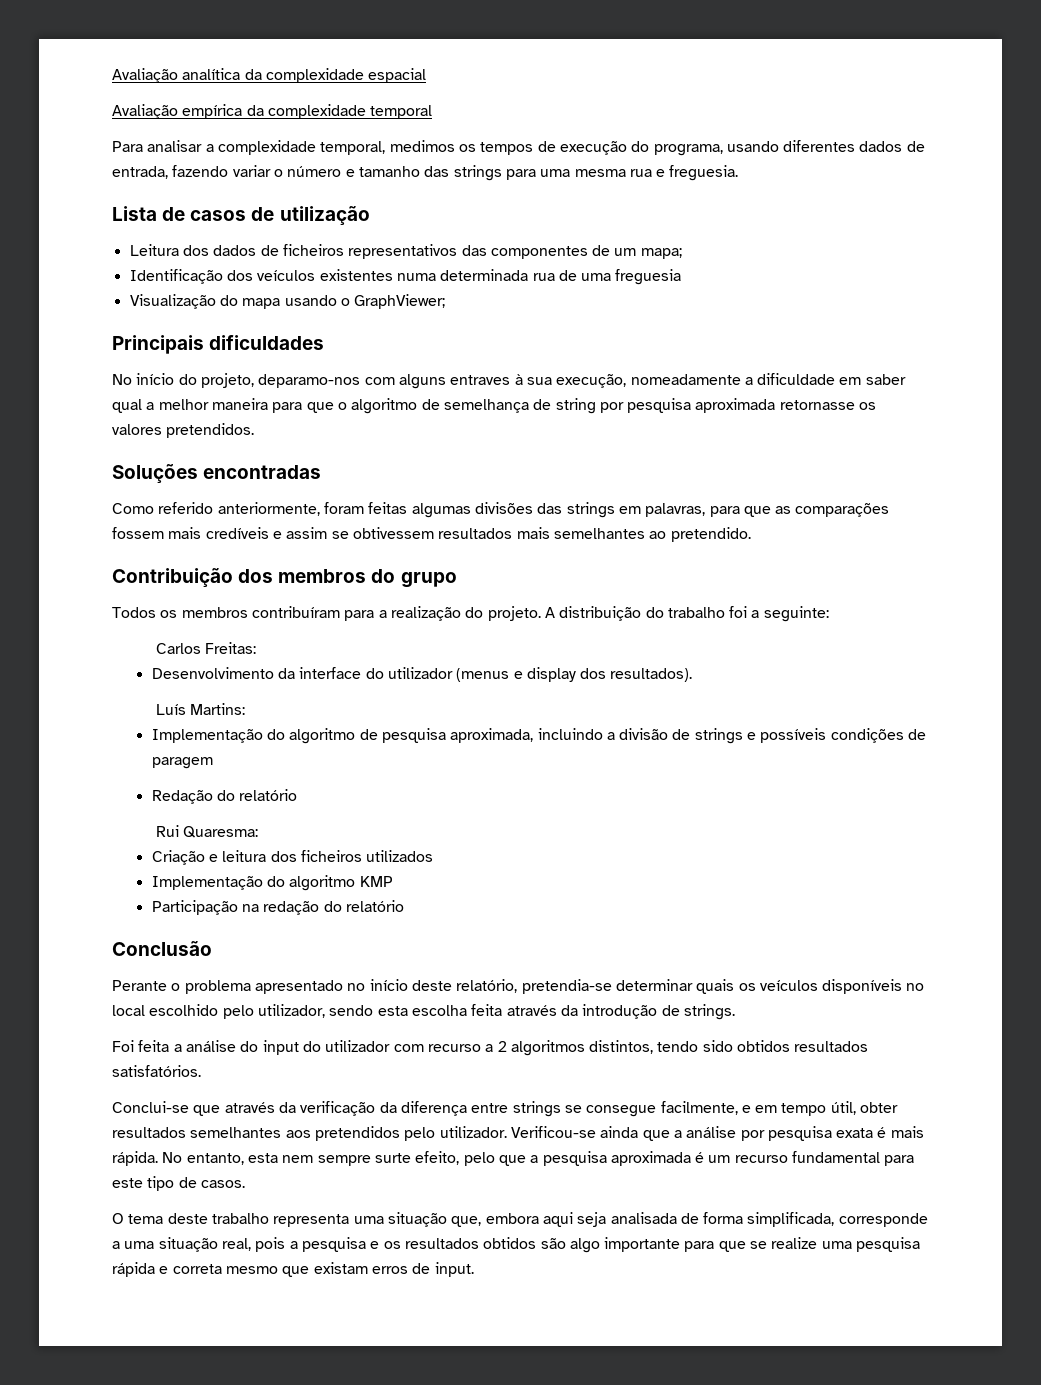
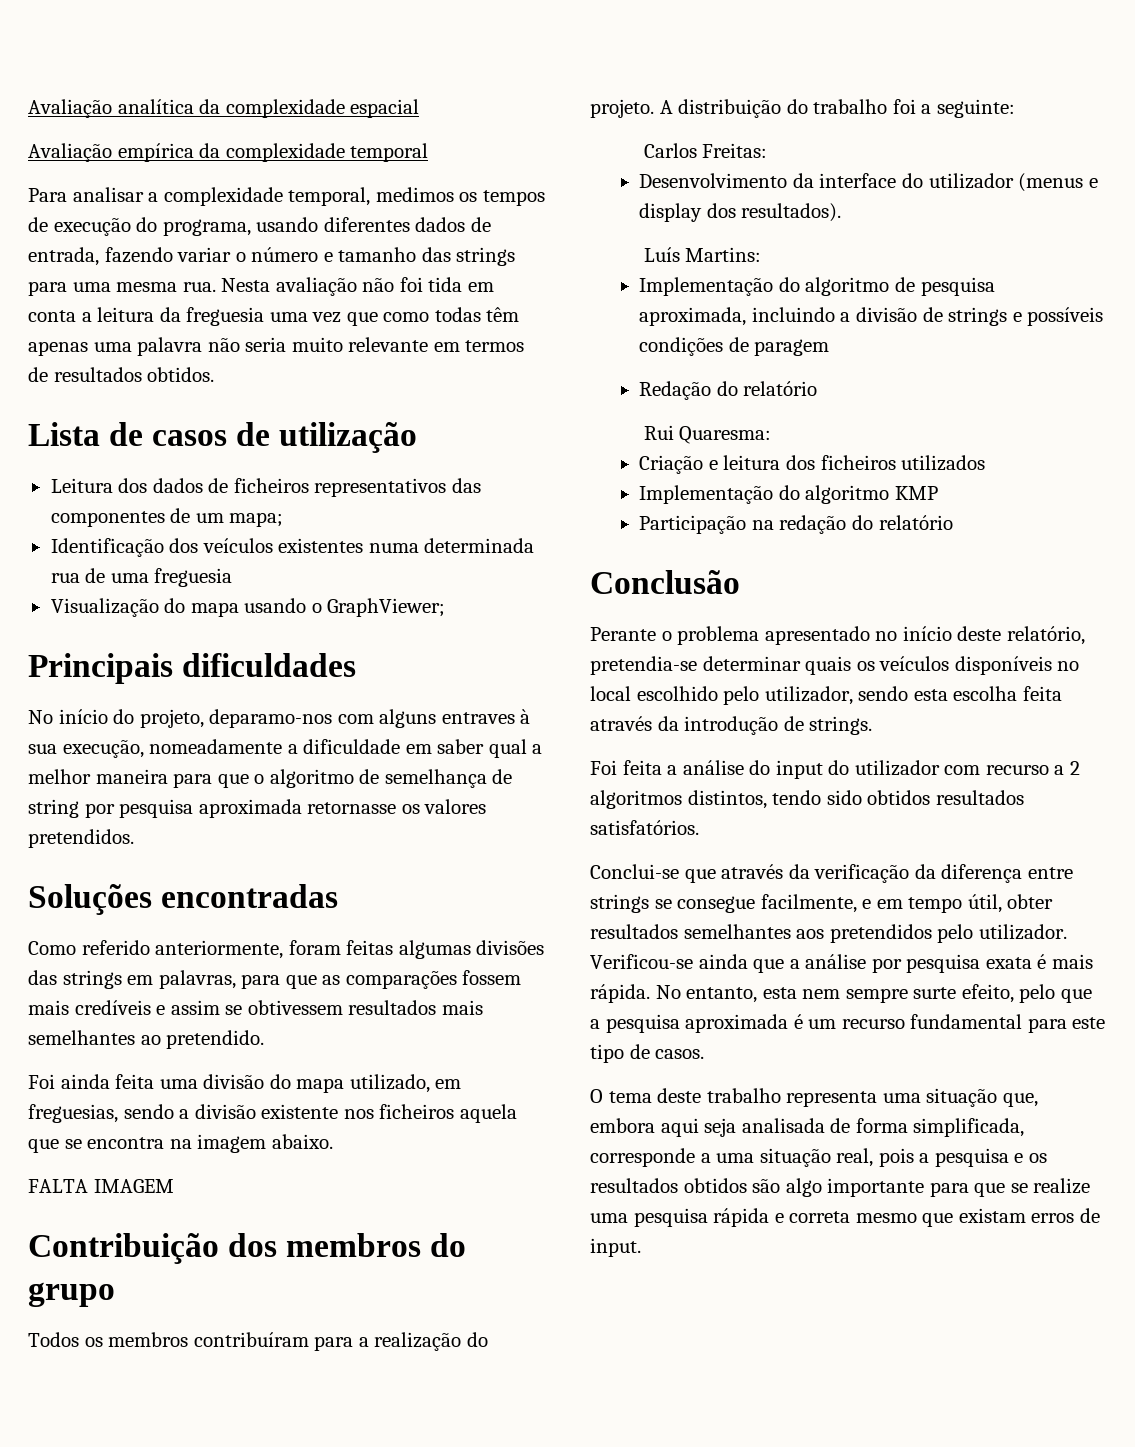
- Para analisar a complexidade temporal, medimos os tempos de execução do programa, usando diferentes dados de entrada, fazendo variar o número e tamanho das strings para uma mesma rua e freguesia.
+ Para analisar a complexidade temporal, medimos os tempos de execução do programa, usando diferentes dados de entrada, fazendo variar o número e tamanho das strings para uma mesma rua. Nesta avaliação não foi tida em conta a leitura da freguesia uma vez que como todas têm apenas uma palavra não seria muito relevante em termos de resultados obtidos.
+ Foi ainda feita uma divisão do mapa utilizado, em freguesias, sendo a divisão existente nos ficheiros aquela que se encontra na imagem abaixo.
+ FALTA IMAGEM

